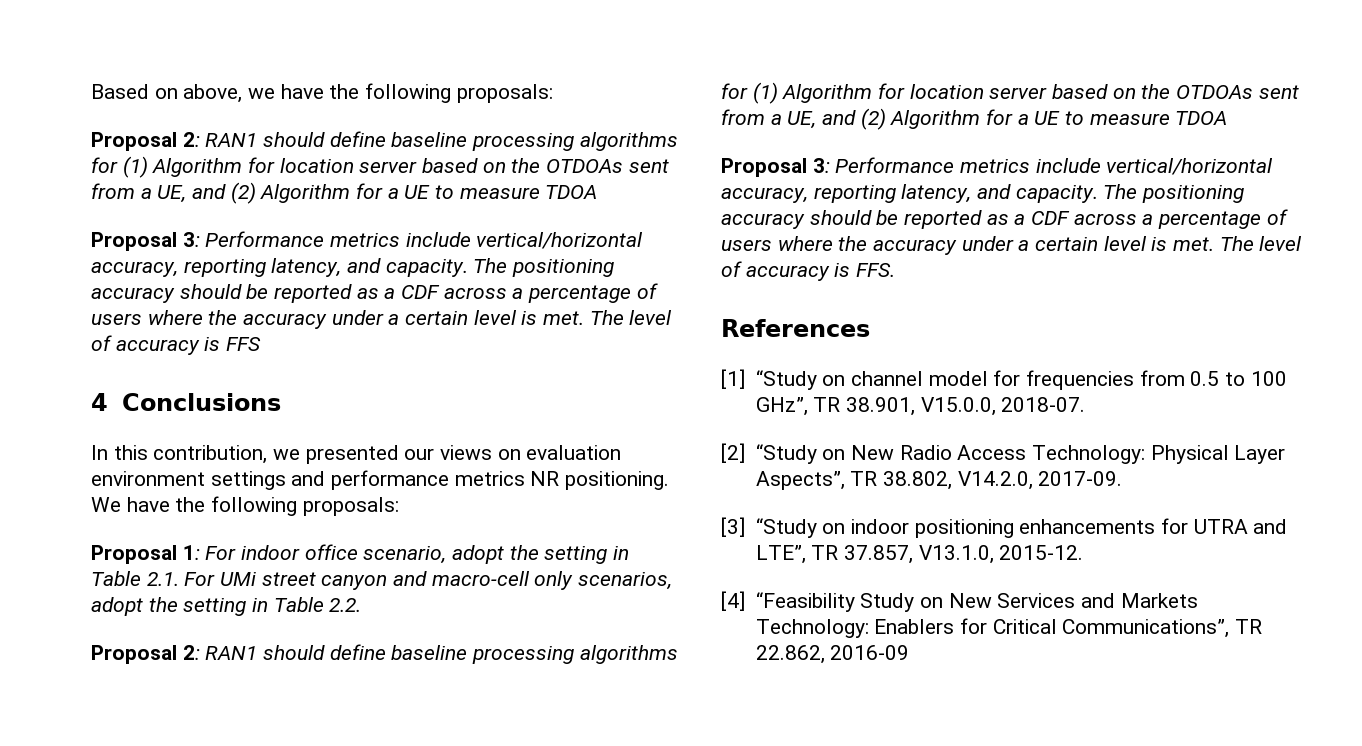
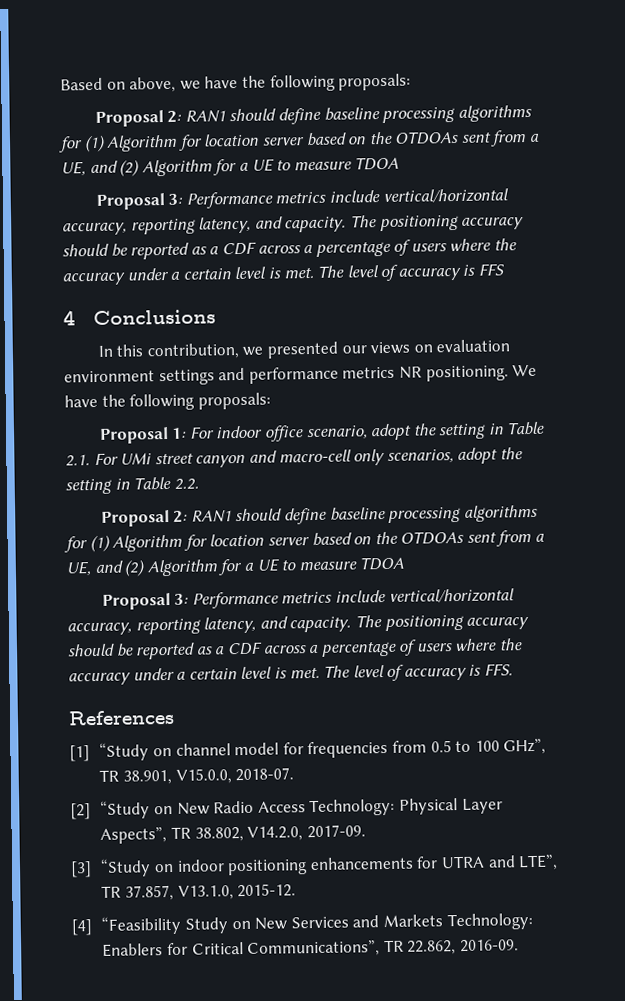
- [4] “Feasibility Study on New Services and Markets Technology: Enablers for Critical Communications”, TR 22.862, 2016-09
+ [4] “Feasibility Study on New Services and Markets Technology: Enablers for Critical Communications”, TR 22.862, 2016-09.

